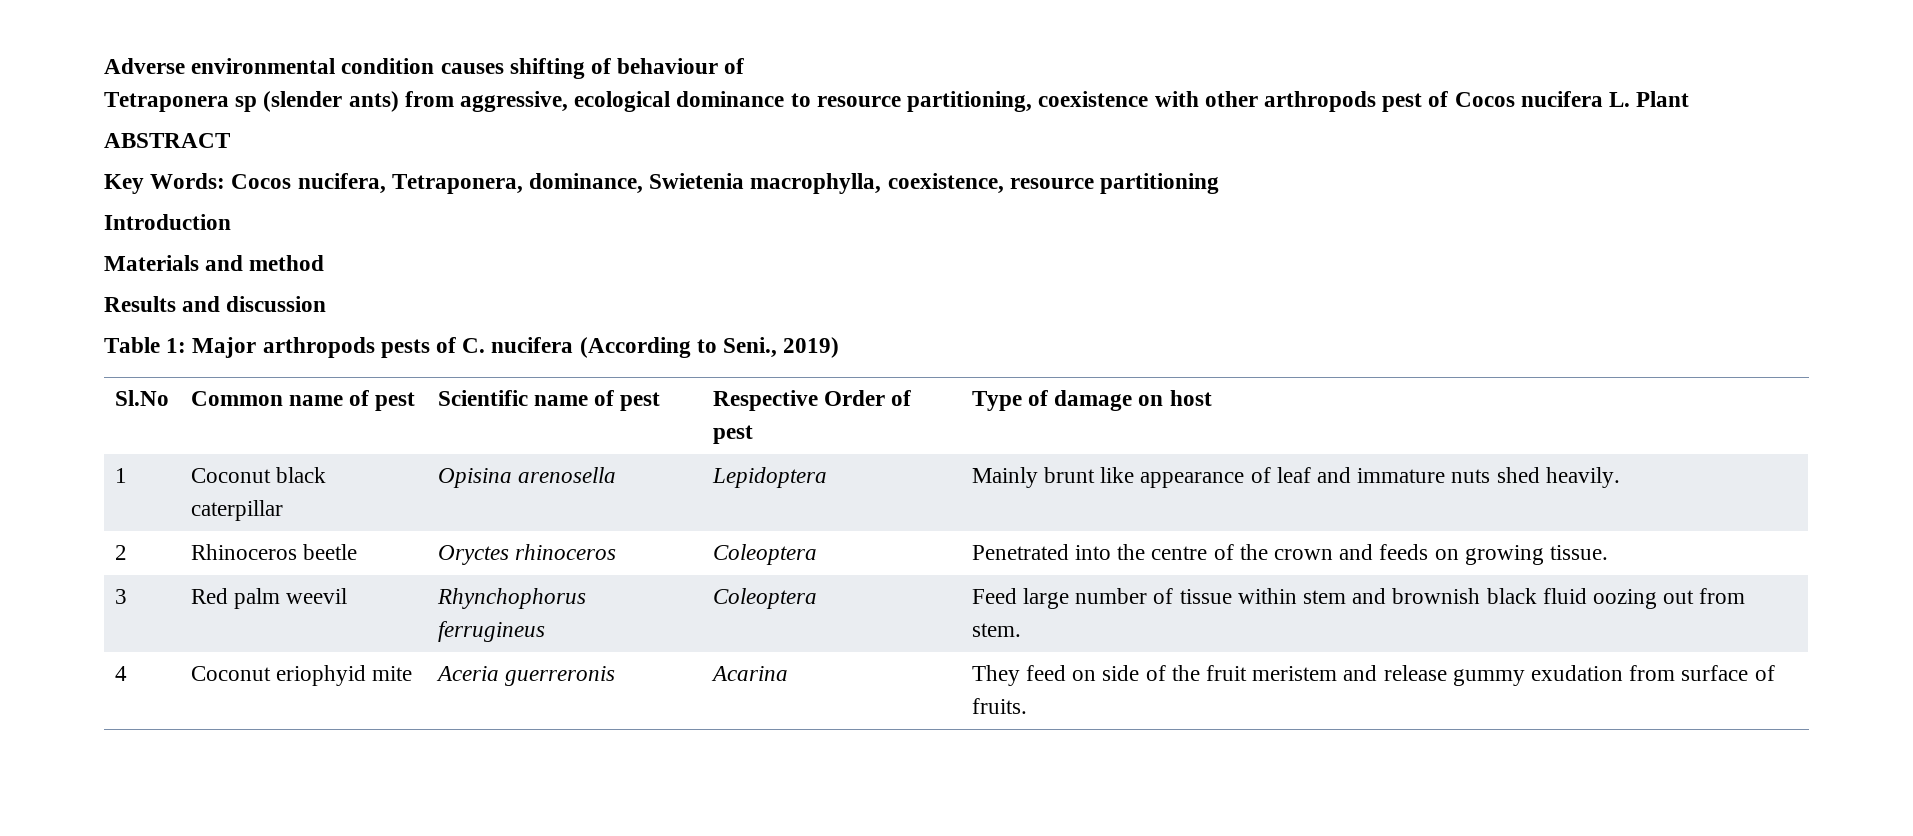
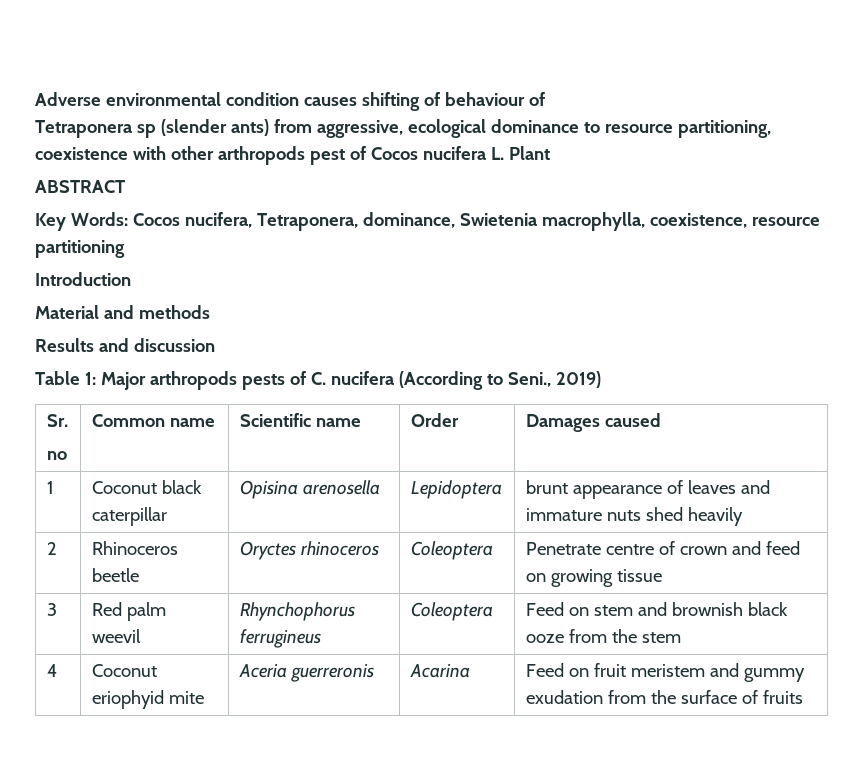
- Materials and method
+ Material and methods
- Sl.No | Common name of pest | Scientific name of pest | Respective Order of pest | Type of damage on host
+ Sr.
+ no | Common name | Scientific name | Order | Damages caused
- 1 | Coconut black caterpillar | Opisina arenosella | Lepidoptera | Mainly brunt like appearance of leaf and immature nuts shed heavily.
+ 1 | Coconut black caterpillar | Opisina arenosella | Lepidoptera | brunt appearance of leaves and immature nuts shed heavily
- 2 | Rhinoceros beetle | Oryctes rhinoceros | Coleoptera | Penetrated into the centre of the crown and feeds on growing tissue.
+ 2 | Rhinoceros beetle | Oryctes rhinoceros | Coleoptera | Penetrate centre of crown and feed on growing tissue
- 3 | Red palm weevil | Rhynchophorus ferrugineus | Coleoptera | Feed large number of tissue within stem and brownish black fluid oozing out from stem.
+ 3 | Red palm weevil | Rhynchophorus ferrugineus | Coleoptera | Feed on stem and brownish black ooze from the stem
- 4 | Coconut eriophyid mite | Aceria guerreronis | Acarina | They feed on side of the fruit meristem and release gummy exudation from surface of fruits.
+ 4 | Coconut eriophyid mite | Aceria guerreronis | Acarina | Feed on fruit meristem and gummy exudation from the surface of fruits

